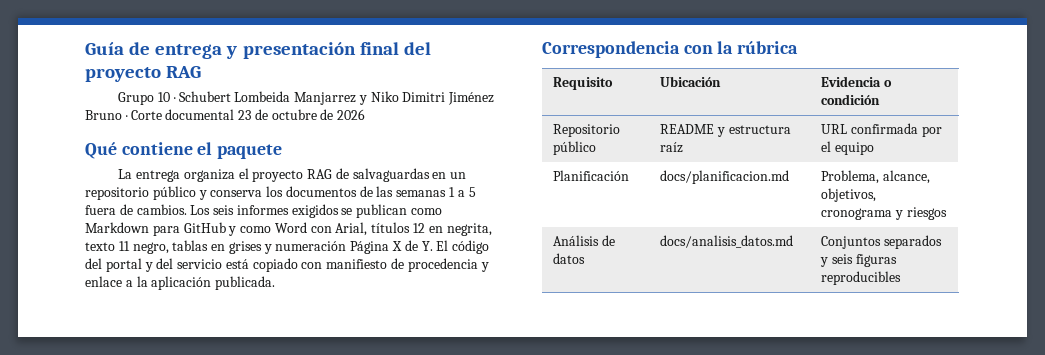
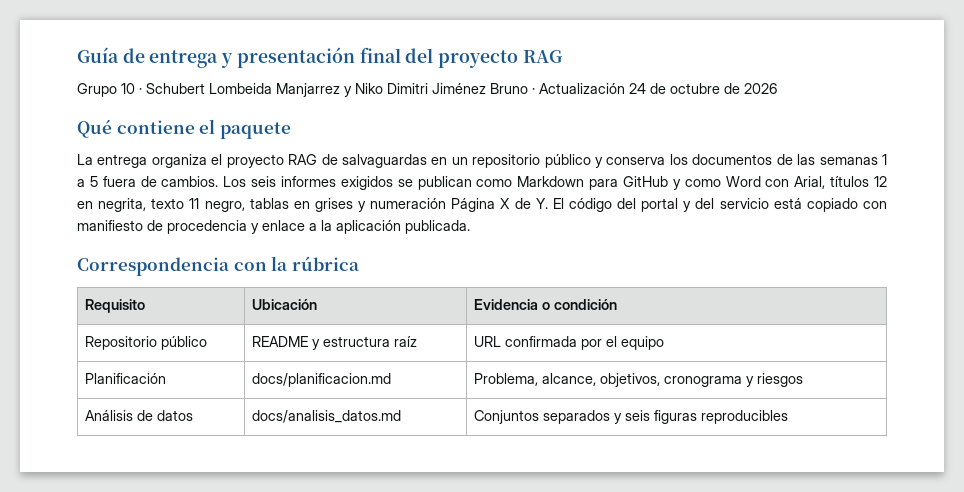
- Grupo 10 · Schubert Lombeida Manjarrez y Niko Dimitri Jiménez Bruno · Corte documental 23 de octubre de 2026
+ Grupo 10 · Schubert Lombeida Manjarrez y Niko Dimitri Jiménez Bruno · Actualización 24 de octubre de 2026

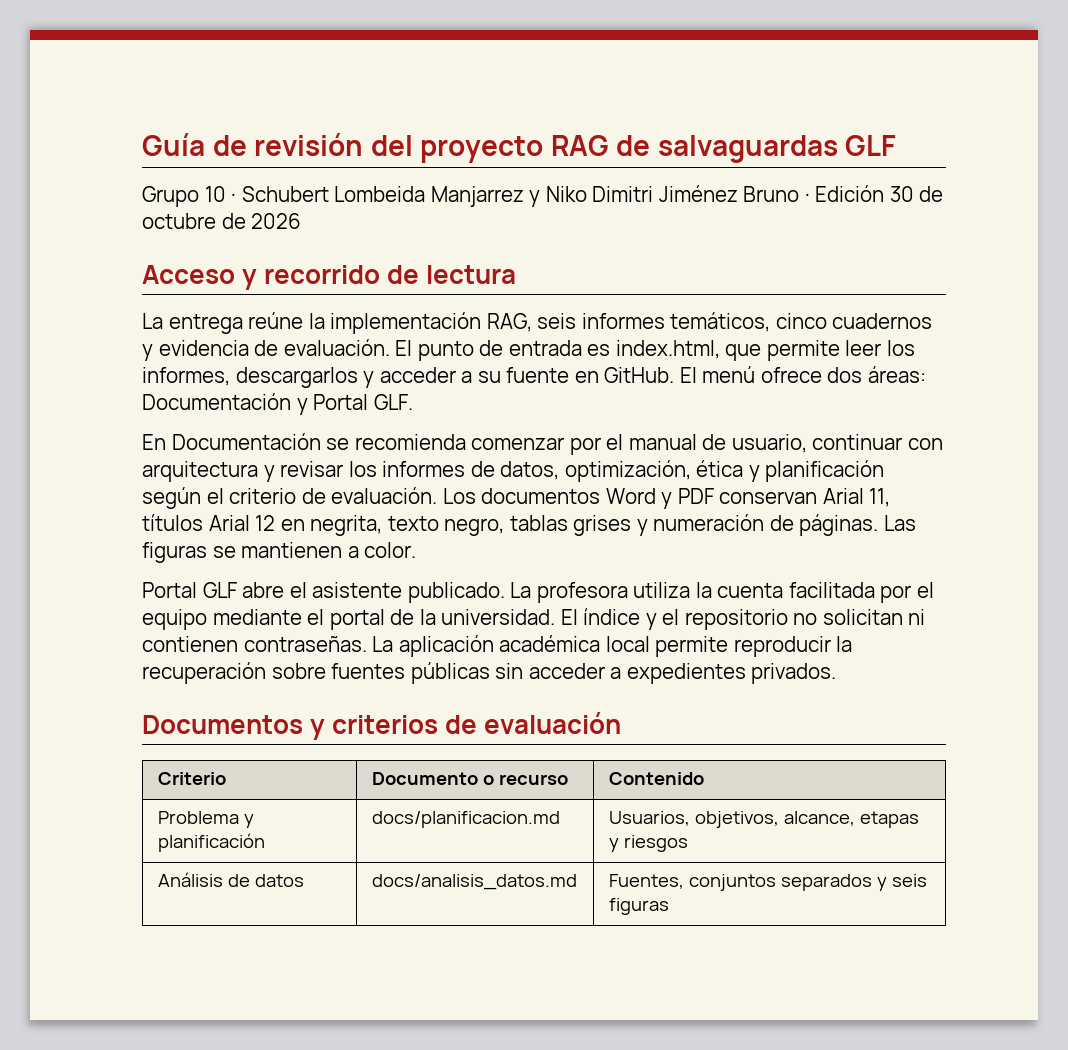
- Guía de entrega y presentación final del proyecto RAG
+ Guía de revisión del proyecto RAG de salvaguardas GLF
- Grupo 10 · Schubert Lombeida Manjarrez y Niko Dimitri Jiménez Bruno · Actualización 24 de octubre de 2026
+ Grupo 10 · Schubert Lombeida Manjarrez y Niko Dimitri Jiménez Bruno · Edición 30 de octubre de 2026
- Qué contiene el paquete
- La entrega organiza el proyecto RAG de salvaguardas en un repositorio público y conserva los documentos de las semanas 1 a 5 fuera de cambios. Los seis informes exigidos se publican como Markdown para GitHub y como Word con Arial, títulos 12 en negrita, texto 11 negro, tablas en grises y numeración Página X de Y. El código del portal y del servicio está copiado con manifiesto de procedencia y enlace a la aplicación publicada.
- Correspondencia con la rúbrica
- Requisito | Ubicación | Evidencia o condición
- Repositorio público | README y estructura raíz | URL confirmada por el equipo
- Planificación | docs/planificacion.md | Problema, alcance, objetivos, cronograma y riesgos
+ Acceso y recorrido de lectura
+ La entrega reúne la implementación RAG, seis informes temáticos, cinco cuadernos y evidencia de evaluación. El punto de entrada es index.html, que permite leer los informes, descargarlos y acceder a su fuente en GitHub. El menú ofrece dos áreas: Documentación y Portal GLF.
+ En Documentación se recomienda comenzar por el manual de usuario, continuar con arquitectura y revisar los informes de datos, optimización, ética y planificación según el criterio de evaluación. Los documentos Word y PDF conservan Arial 11, títulos Arial 12 en negrita, texto negro, tablas grises y numeración de páginas. Las figuras se mantienen a color.
+ Portal GLF abre el asistente publicado. La profesora utiliza la cuenta facilitada por el equipo mediante el portal de la universidad. El índice y el repositorio no solicitan ni contienen contraseñas. La aplicación académica local permite reproducir la recuperación sobre fuentes públicas sin acceder a expedientes privados.
+ Documentos y criterios de evaluación
+ Criterio | Documento o recurso | Contenido
+ Problema y planificación | docs/planificacion.md | Usuarios, objetivos, alcance, etapas y riesgos
- Análisis de datos | docs/analisis_datos.md | Conjuntos separados y seis figuras reproducibles
+ Análisis de datos | docs/analisis_datos.md | Fuentes, conjuntos separados y seis figuras

